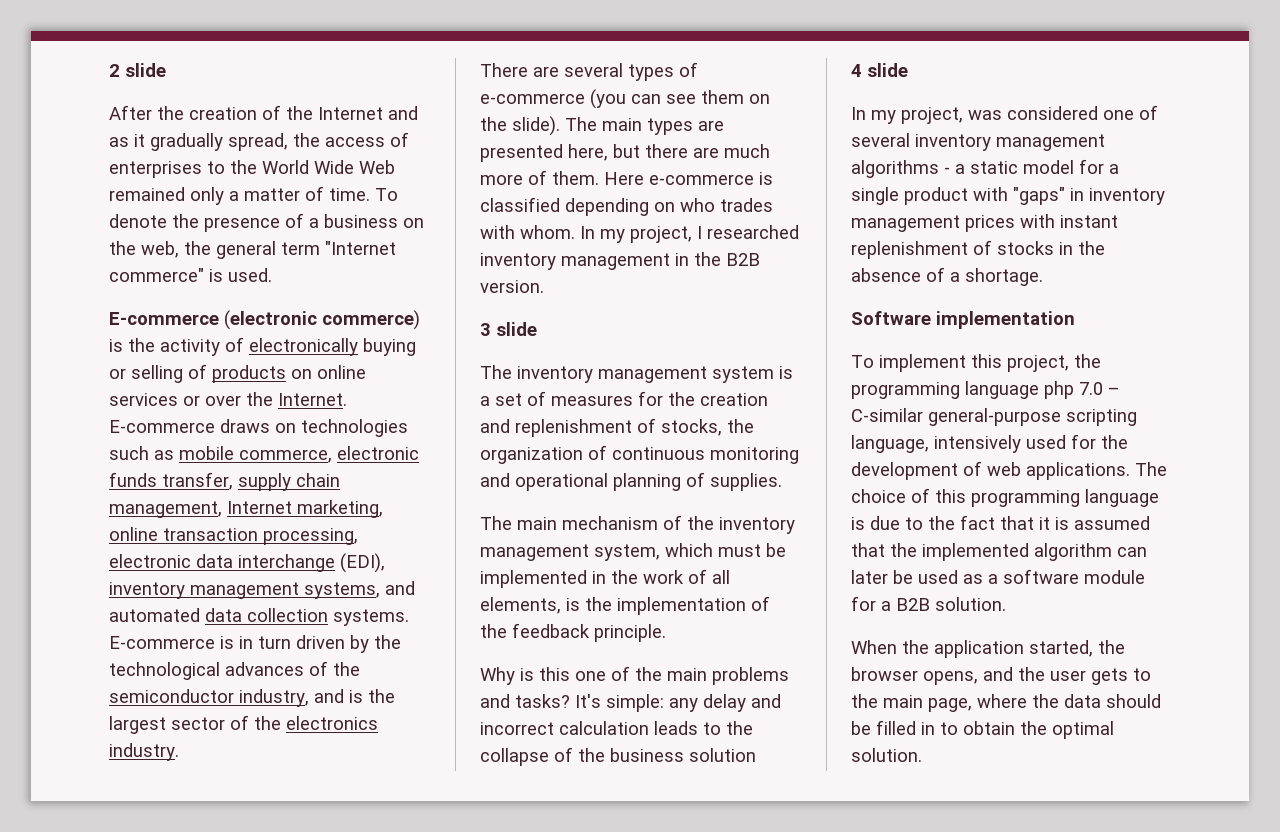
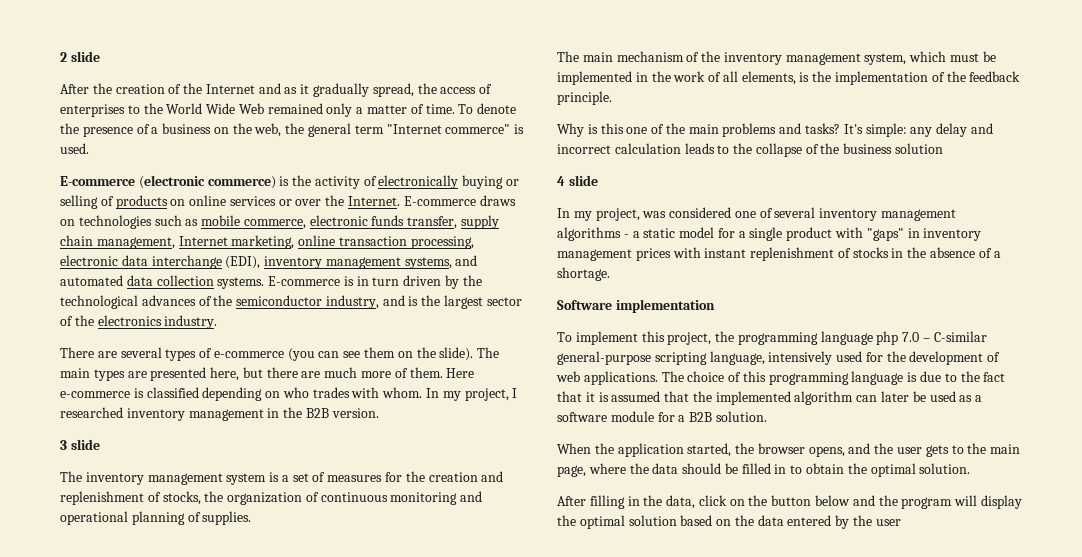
+ After filling in the data, click on the button below and the program will display the optimal solution based on the data entered by the user

